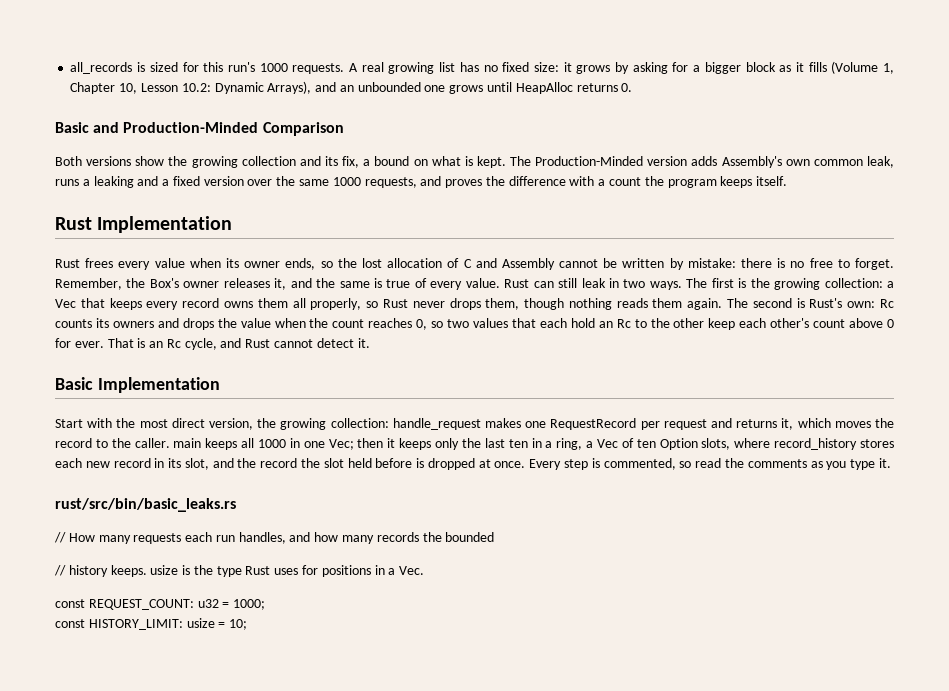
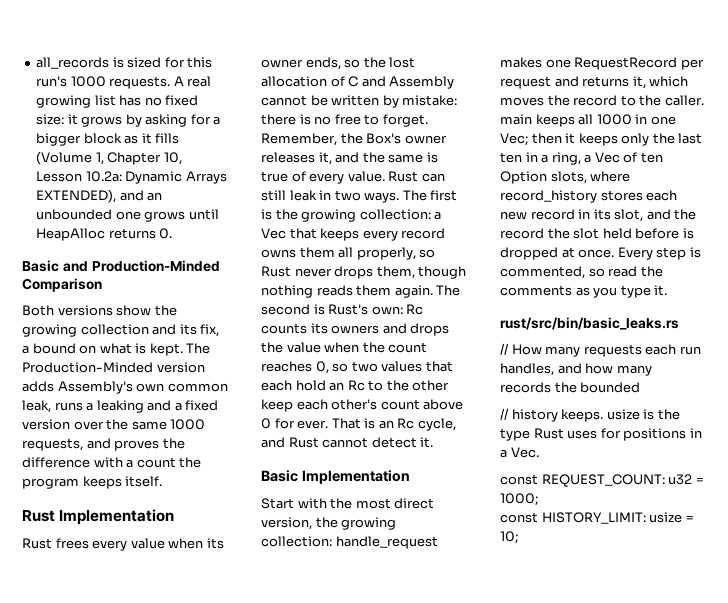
- A real growing list has no fixed size: it grows by asking for a bigger block as it fills (Volume 1, Chapter 10, Lesson 10.2: Dynamic Arrays), and an unbounded one grows until HeapAlloc returns 0.
+ A real growing list has no fixed size: it grows by asking for a bigger block as it fills (Volume 1, Chapter 10, Lesson 10.2a: Dynamic Arrays EXTENDED), and an unbounded one grows until HeapAlloc returns 0.

